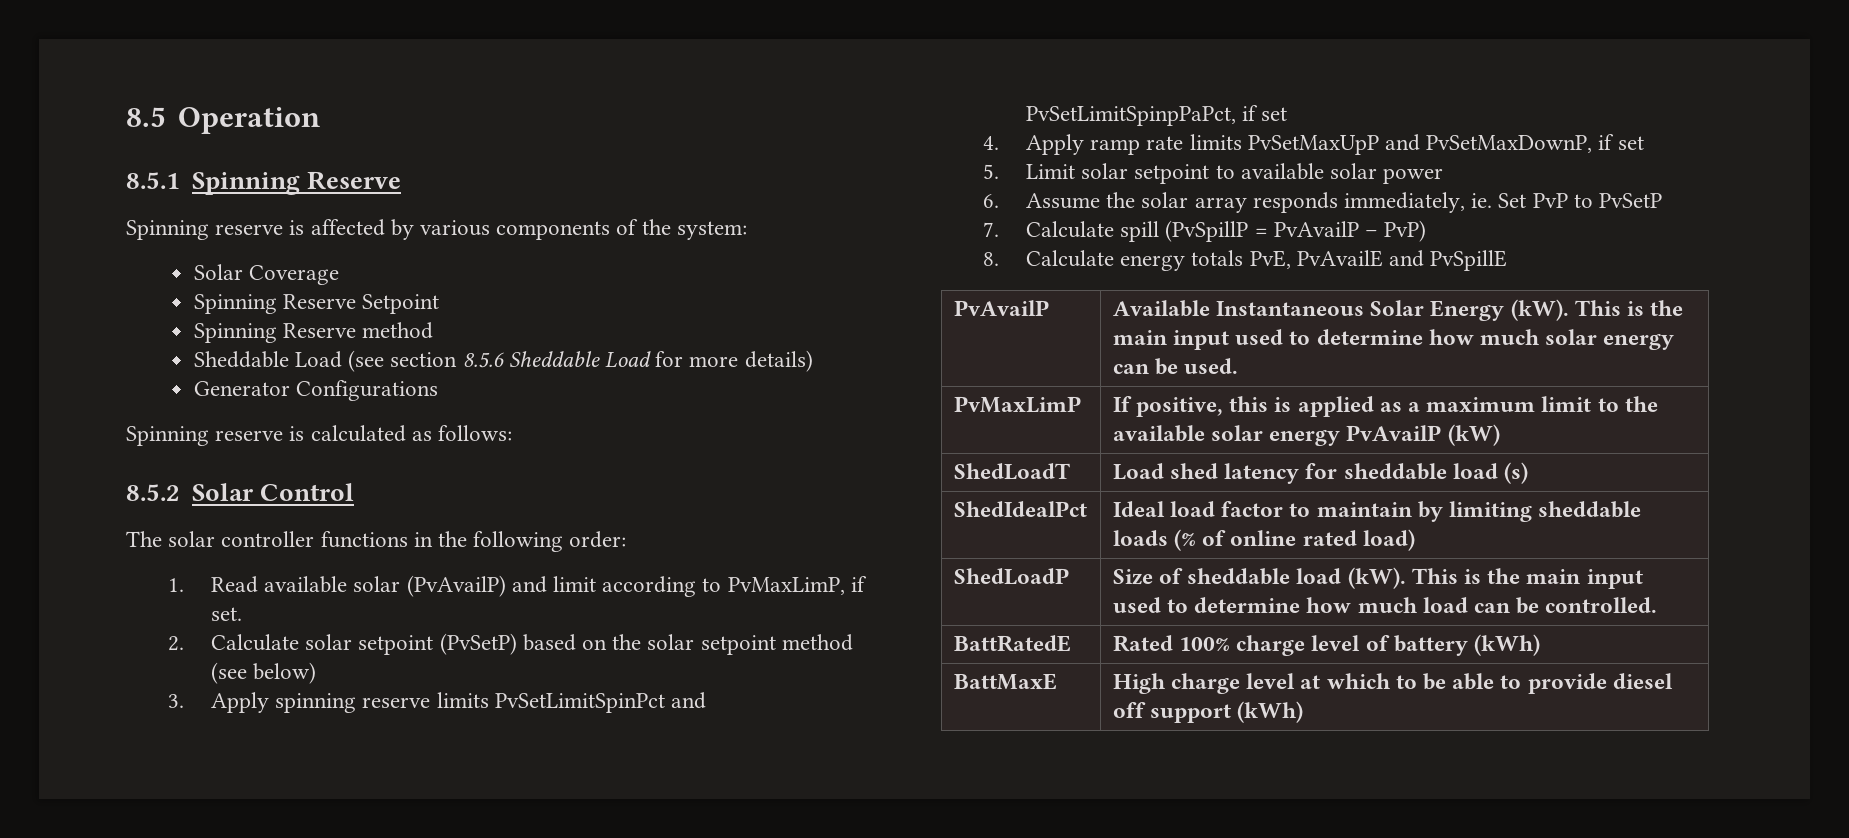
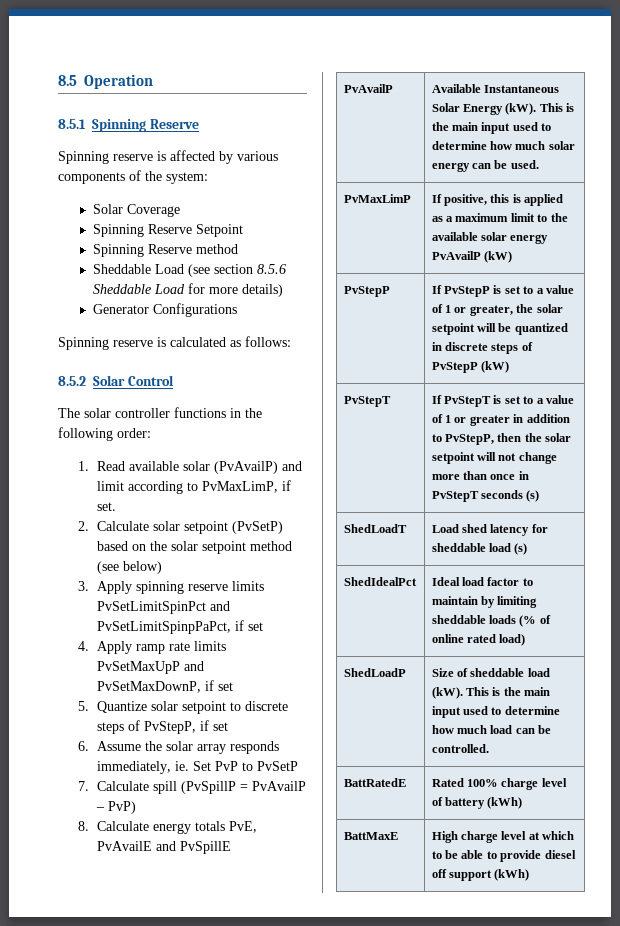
- 5. Limit solar setpoint to available solar power
+ 5. Quantize solar setpoint to discrete steps of PvStepP, if set
+ PvStepP | If PvStepP is set to a value of 1 or greater, the solar setpoint will be quantized in discrete steps of PvStepP (kW)
+ PvStepT | If PvStepT is set to a value of 1 or greater in addition to PvStepP, then the solar setpoint will not change more than once in PvStepT seconds (s)

